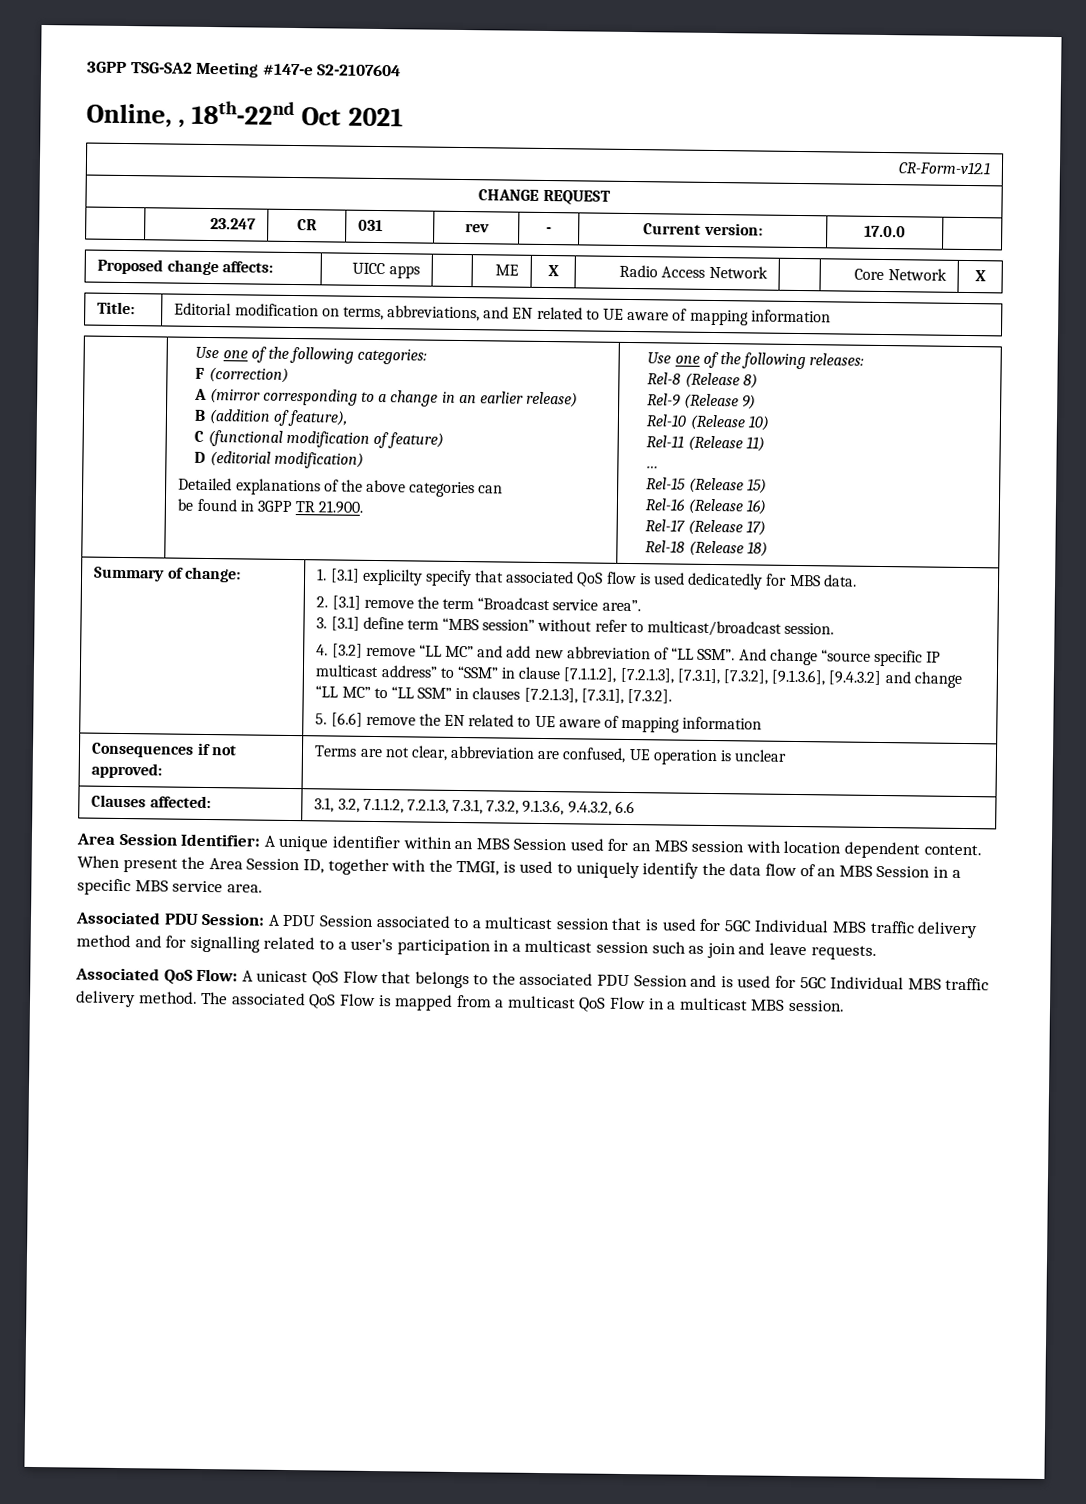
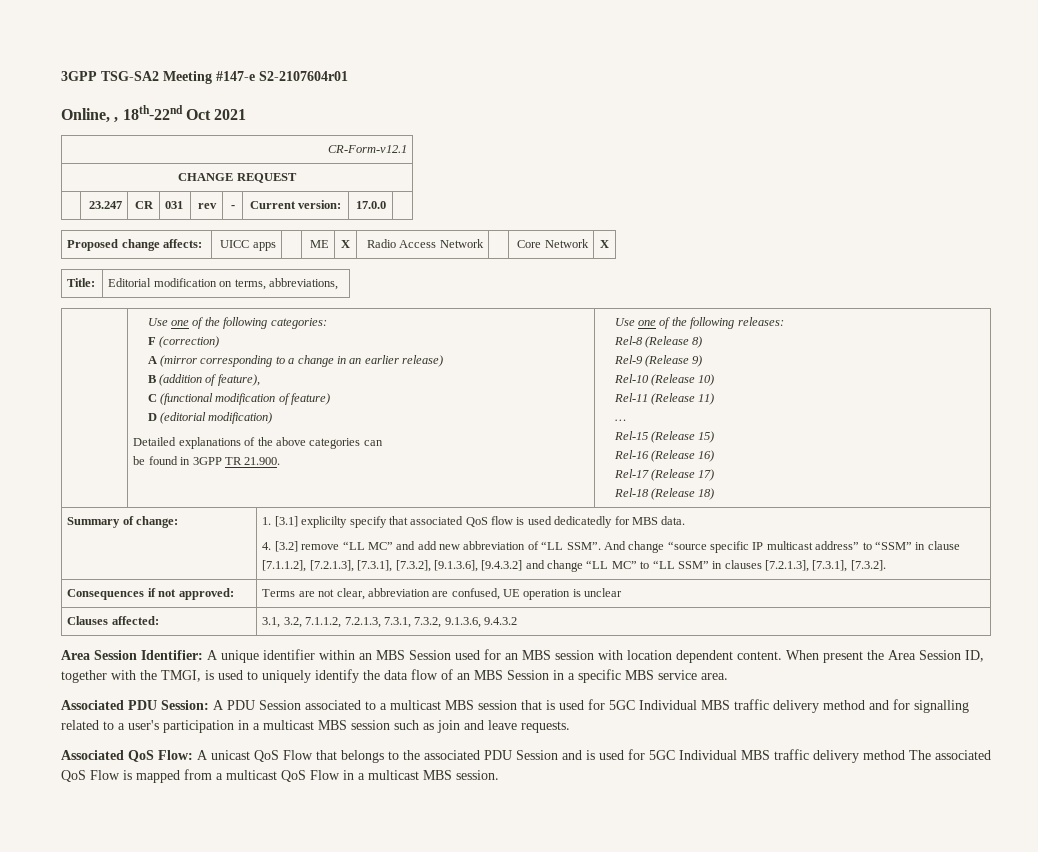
- 3GPP TSG-SA2 Meeting #147-e S2-2107604
+ 3GPP TSG-SA2 Meeting #147-e S2-2107604r01
- Title: | Editorial modification on terms, abbreviations, and EN related to UE aware of mapping information
+ Title: | Editorial modification on terms, abbreviations,
- 2. [3.1] remove the term “Broadcast service area”.
- 3. [3.1] define term “MBS session” without refer to multicast/broadcast session.
- 5. [6.6] remove the EN related to UE aware of mapping information
- Clauses affected: | 3.1, 3.2, 7.1.1.2, 7.2.1.3, 7.3.1, 7.3.2, 9.1.3.6, 9.4.3.2, 6.6
+ Clauses affected: | 3.1, 3.2, 7.1.1.2, 7.2.1.3, 7.3.1, 7.3.2, 9.1.3.6, 9.4.3.2
- Associated PDU Session: A PDU Session associated to a multicast session that is used for 5GC Individual MBS traffic delivery method and for signalling related to a user's participation in a multicast session such as join and leave requests.
+ Associated PDU Session: A PDU Session associated to a multicast MBS session that is used for 5GC Individual MBS traffic delivery method and for signalling related to a user's participation in a multicast MBS session such as join and leave requests.
- Associated QoS Flow: A unicast QoS Flow that belongs to the associated PDU Session and is used for 5GC Individual MBS traffic delivery method. The associated QoS Flow is mapped from a multicast QoS Flow in a multicast MBS session.
+ Associated QoS Flow: A unicast QoS Flow that belongs to the associated PDU Session and is used for 5GC Individual MBS traffic delivery method The associated QoS Flow is mapped from a multicast QoS Flow in a multicast MBS session.

